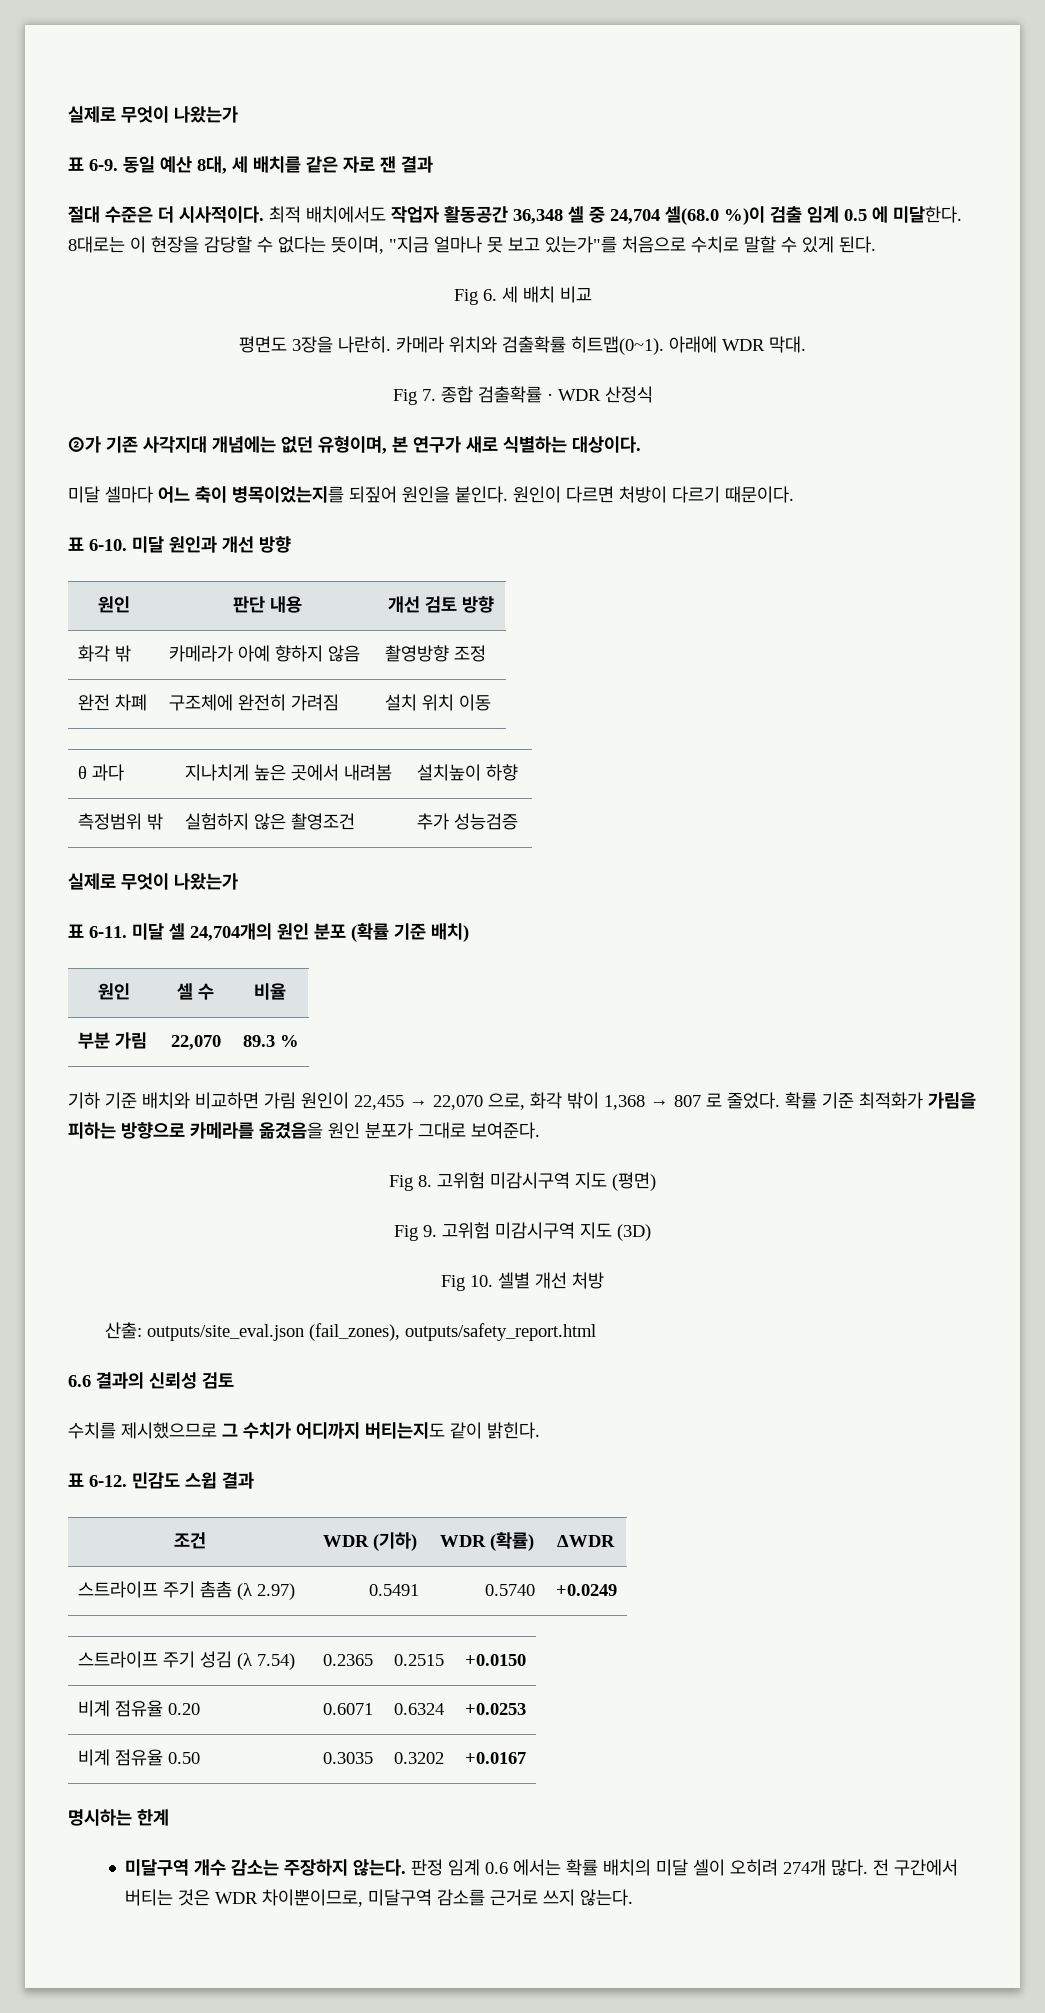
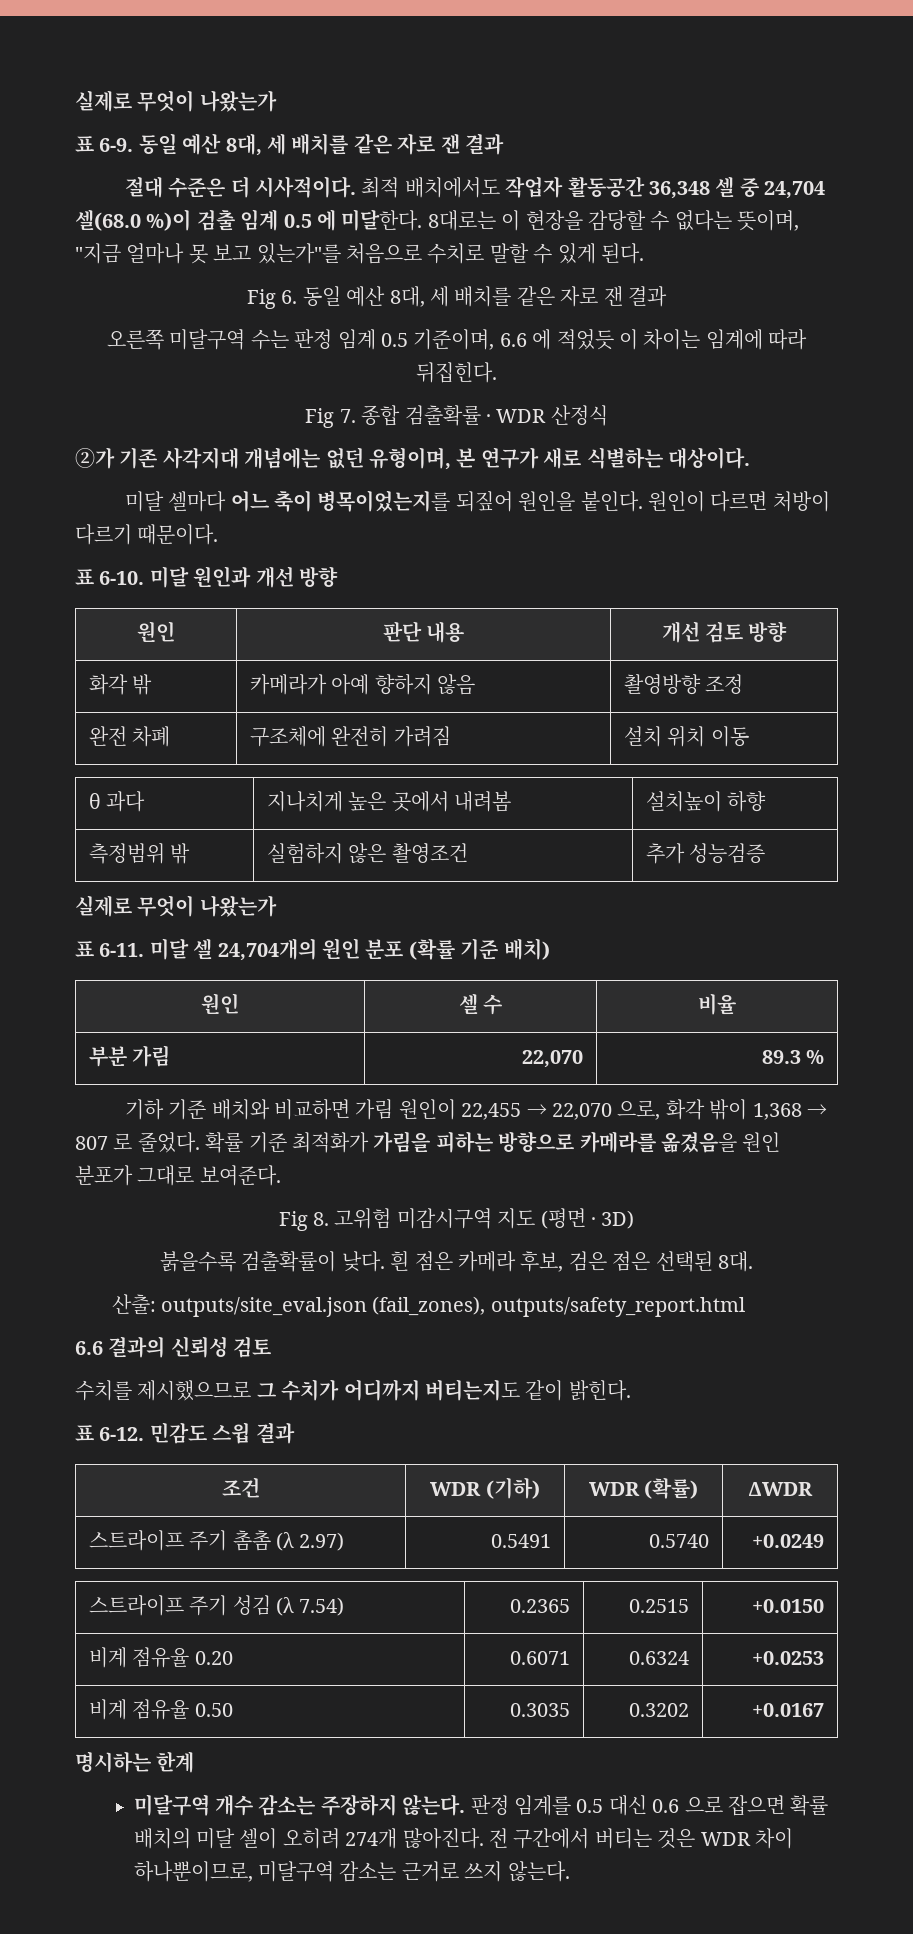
- Fig 6. 세 배치 비교
- 평면도 3장을 나란히. 카메라 위치와 검출확률 히트맵(0~1). 아래에 WDR 막대.
+ Fig 6. 동일 예산 8대, 세 배치를 같은 자로 잰 결과
+ 오른쪽 미달구역 수는 판정 임계 0.5 기준이며, 6.6 에 적었듯 이 차이는 임계에 따라 뒤집힌다.
- Fig 8. 고위험 미감시구역 지도 (평면)
- Fig 9. 고위험 미감시구역 지도 (3D)
- Fig 10. 셀별 개선 처방
+ Fig 8. 고위험 미감시구역 지도 (평면 · 3D)
+ 붉을수록 검출확률이 낮다. 흰 점은 카메라 후보, 검은 점은 선택된 8대.
- 판정 임계 0.6 에서는 확률 배치의 미달 셀이 오히려 274개 많다.
+ 판정 임계를 0.5 대신 0.6 으로 잡으면 확률 배치의 미달 셀이 오히려 274개 많아진다.
- 전 구간에서 버티는 것은 WDR 차이뿐이므로, 미달구역 감소를 근거로 쓰지 않는다.
+ 전 구간에서 버티는 것은 WDR 차이 하나뿐이므로, 미달구역 감소는 근거로 쓰지 않는다.

